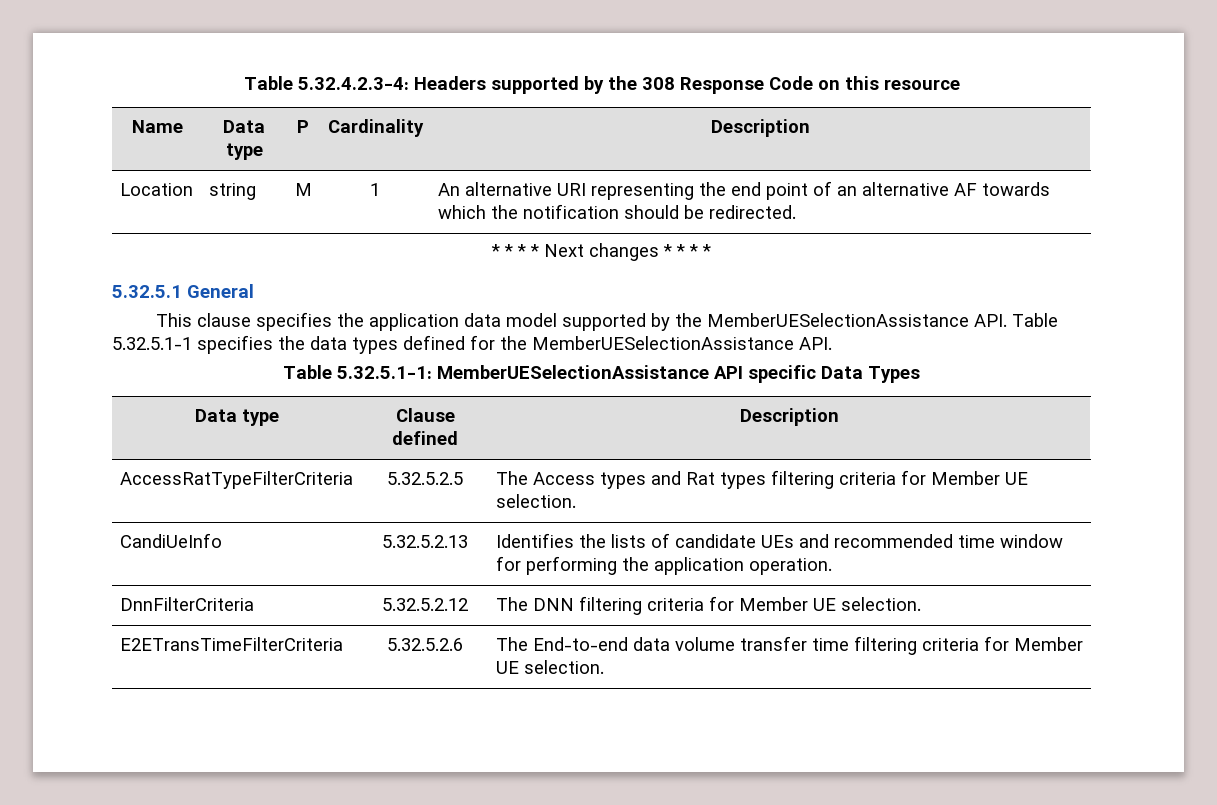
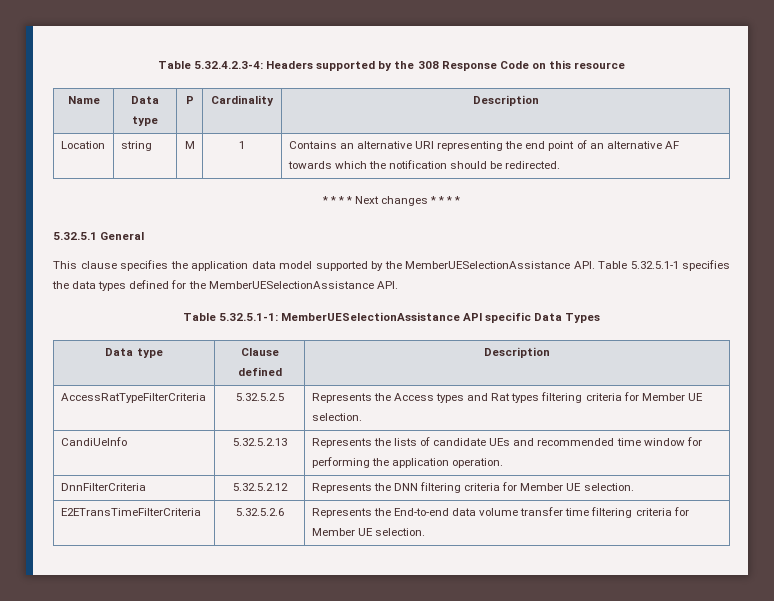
- Location | string | M | 1 | An alternative URI representing the end point of an alternative AF towards which the notification should be redirected.
+ Location | string | M | 1 | Contains an alternative URI representing the end point of an alternative AF towards which the notification should be redirected.
- AccessRatTypeFilterCriteria | 5.32.5.2.5 | The Access types and Rat types filtering criteria for Member UE selection.
+ AccessRatTypeFilterCriteria | 5.32.5.2.5 | Represents the Access types and Rat types filtering criteria for Member UE selection.
- CandiUeInfo | 5.32.5.2.13 | Identifies the lists of candidate UEs and recommended time window for performing the application operation.
+ CandiUeInfo | 5.32.5.2.13 | Represents the lists of candidate UEs and recommended time window for performing the application operation.
- DnnFilterCriteria | 5.32.5.2.12 | The DNN filtering criteria for Member UE selection.
+ DnnFilterCriteria | 5.32.5.2.12 | Represents the DNN filtering criteria for Member UE selection.
- E2ETransTimeFilterCriteria | 5.32.5.2.6 | The End-to-end data volume transfer time filtering criteria for Member UE selection.
+ E2ETransTimeFilterCriteria | 5.32.5.2.6 | Represents the End-to-end data volume transfer time filtering criteria for Member UE selection.

